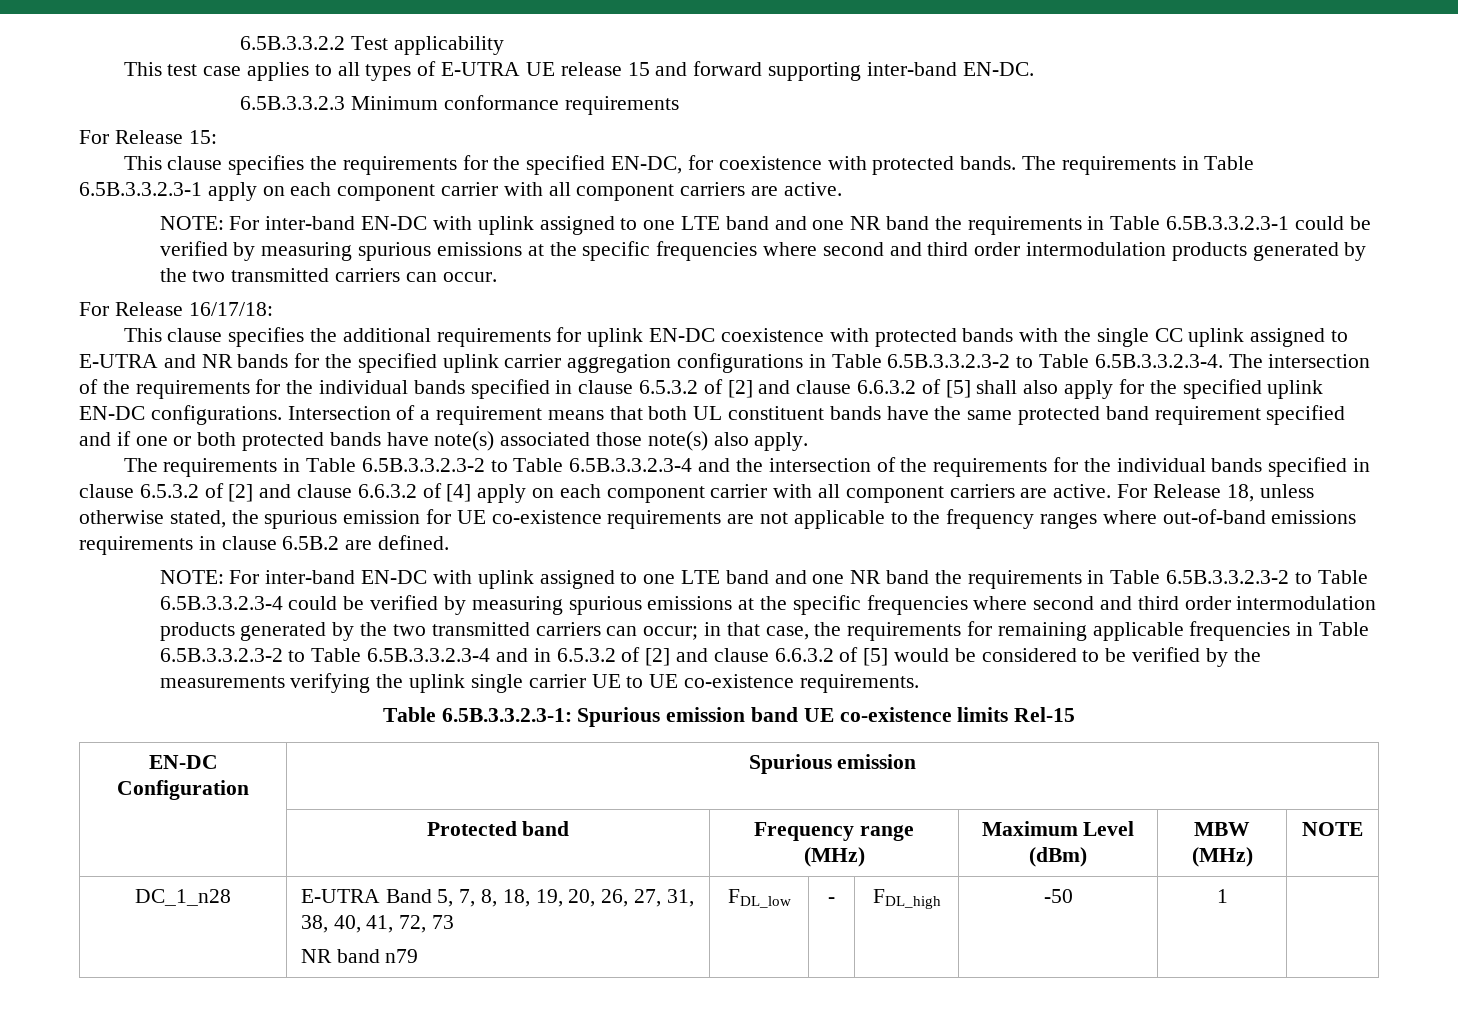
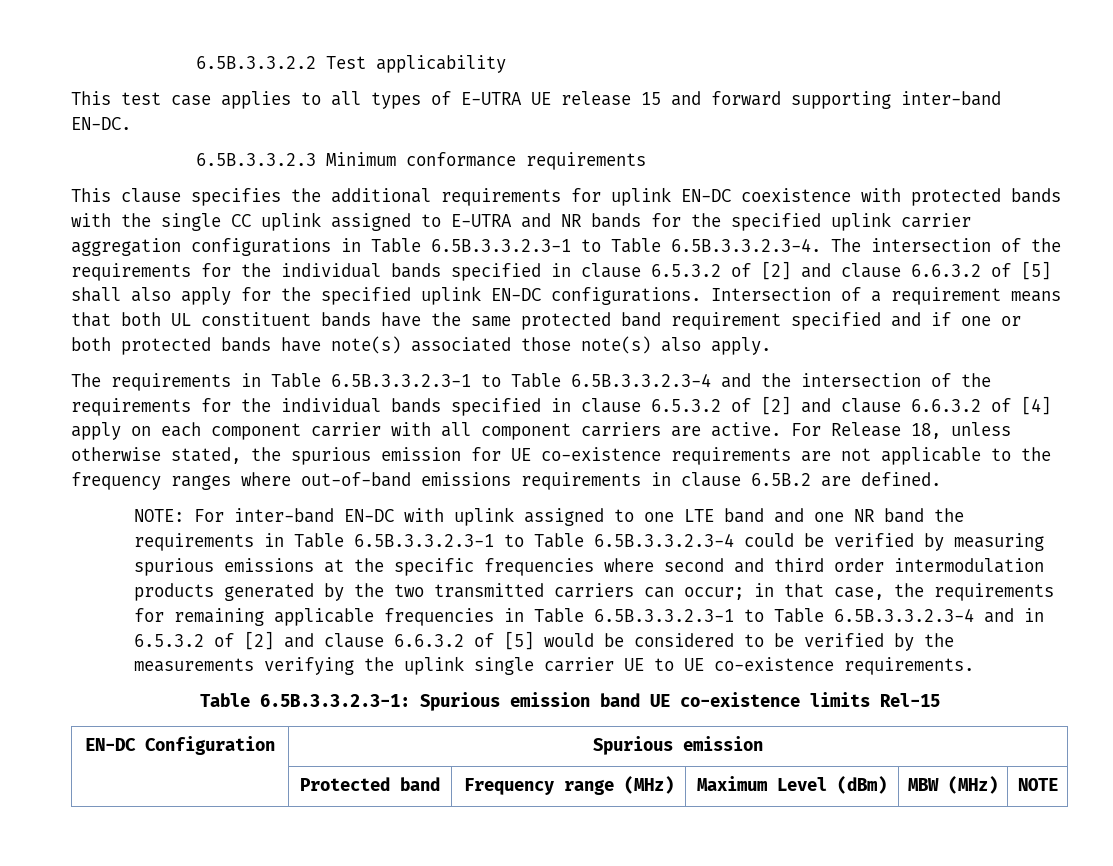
- For Release 15:
- This clause specifies the requirements for the specified EN-DC, for coexistence with protected bands. The requirements in Table 6.5B.3.3.2.3-1 apply on each component carrier with all component carriers are active.
- NOTE: For inter-band EN-DC with uplink assigned to one LTE band and one NR band the requirements in Table 6.5B.3.3.2.3-1 could be verified by measuring spurious emissions at the specific frequencies where second and third order intermodulation products generated by the two transmitted carriers can occur.
- For Release 16/17/18:
- This clause specifies the additional requirements for uplink EN-DC coexistence with protected bands with the single CC uplink assigned to E-UTRA and NR bands for the specified uplink carrier aggregation configurations in Table 6.5B.3.3.2.3-2 to Table 6.5B.3.3.2.3-4. The intersection of the requirements for the individual bands specified in clause 6.5.3.2 of [2] and clause 6.6.3.2 of [5] shall also apply for the specified uplink EN-DC configurations.
+ This clause specifies the additional requirements for uplink EN-DC coexistence with protected bands with the single CC uplink assigned to E-UTRA and NR bands for the specified uplink carrier aggregation configurations in Table 6.5B.3.3.2.3-1 to Table 6.5B.3.3.2.3-4. The intersection of the requirements for the individual bands specified in clause 6.5.3.2 of [2] and clause 6.6.3.2 of [5] shall also apply for the specified uplink EN-DC configurations.
- The requirements in Table 6.5B.3.3.2.3-2 to Table 6.5B.3.3.2.3-4 and the intersection of the requirements for the individual bands specified in clause 6.5.3.2 of [2] and clause 6.6.3.2 of [4] apply on each component carrier with all component carriers are active.
+ The requirements in Table 6.5B.3.3.2.3-1 to Table 6.5B.3.3.2.3-4 and the intersection of the requirements for the individual bands specified in clause 6.5.3.2 of [2] and clause 6.6.3.2 of [4] apply on each component carrier with all component carriers are active.
- For inter-band EN-DC with uplink assigned to one LTE band and one NR band the requirements in Table 6.5B.3.3.2.3-2 to Table 6.5B.3.3.2.3-4 could be verified by measuring spurious emissions at the specific frequencies where second and third order intermodulation products generated by the two transmitted carriers can occur;
+ For inter-band EN-DC with uplink assigned to one LTE band and one NR band the requirements in Table 6.5B.3.3.2.3-1 to Table 6.5B.3.3.2.3-4 could be verified by measuring spurious emissions at the specific frequencies where second and third order intermodulation products generated by the two transmitted carriers can occur;
- in that case, the requirements for remaining applicable frequencies in Table 6.5B.3.3.2.3-2 to Table 6.5B.3.3.2.3-4 and in 6.5.3.2 of [2] and clause 6.6.3.2 of [5] would be considered to be verified by the measurements verifying the uplink single carrier UE to UE co-existence requirements.
+ in that case, the requirements for remaining applicable frequencies in Table 6.5B.3.3.2.3-1 to Table 6.5B.3.3.2.3-4 and in 6.5.3.2 of [2] and clause 6.6.3.2 of [5] would be considered to be verified by the measurements verifying the uplink single carrier UE to UE co-existence requirements.
- DC_1_n28 | E-UTRA Band 5, 7, 8, 18, 19, 20, 26, 27, 31, 38, 40, 41, 72, 73
- NR band n79 | FDL_low | - | FDL_high | -50 | 1 |

